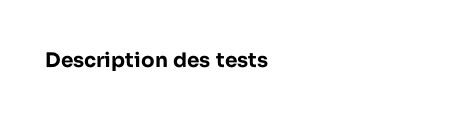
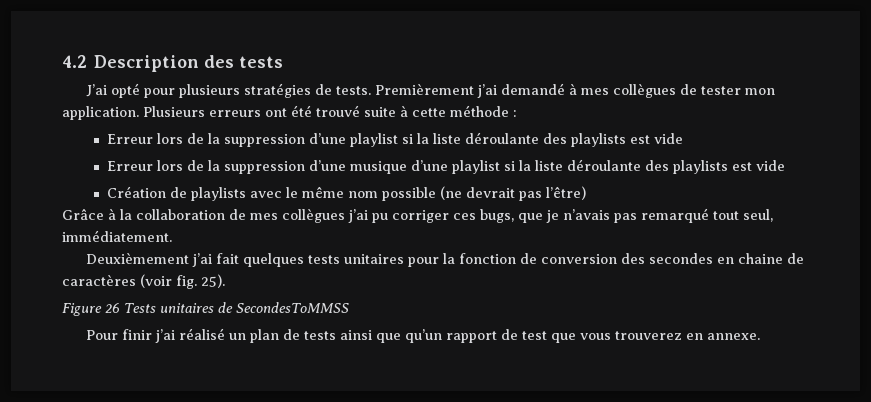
- Description des tests
+ 4.2 Description des tests
+ J’ai opté pour plusieurs stratégies de tests. Premièrement j’ai demandé à mes collègues de tester mon application. Plusieurs erreurs ont été trouvé suite à cette méthode :
+ Erreur lors de la suppression d’une playlist si la liste déroulante des playlists est vide
+ Erreur lors de la suppression d’une musique d’une playlist si la liste déroulante des playlists est vide
+ Création de playlists avec le même nom possible (ne devrait pas l’être)
+ Grâce à la collaboration de mes collègues j’ai pu corriger ces bugs, que je n’avais pas remarqué tout seul, immédiatement.
+ Deuxièmement j’ai fait quelques tests unitaires pour la fonction de conversion des secondes en chaine de caractères (voir fig. 25).
+ Figure 26 Tests unitaires de SecondesToMMSS
+ Pour finir j’ai réalisé un plan de tests ainsi que qu’un rapport de test que vous trouverez en annexe.

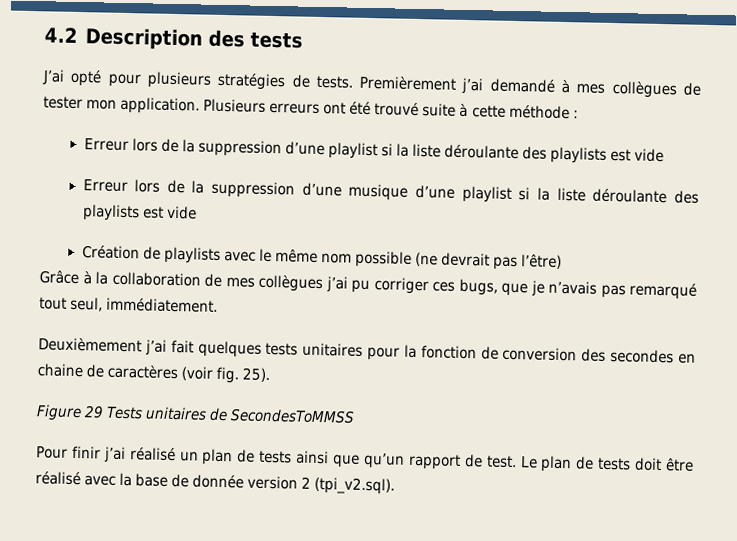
- Figure 26 Tests unitaires de SecondesToMMSS
+ Figure 29 Tests unitaires de SecondesToMMSS
- Pour finir j’ai réalisé un plan de tests ainsi que qu’un rapport de test que vous trouverez en annexe.
+ Pour finir j’ai réalisé un plan de tests ainsi que qu’un rapport de test. Le plan de tests doit être réalisé avec la base de donnée version 2 (tpi_v2.sql).

